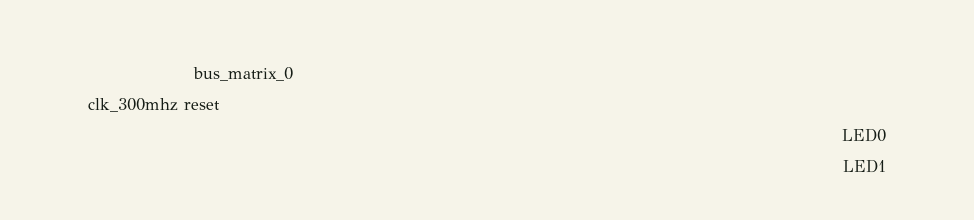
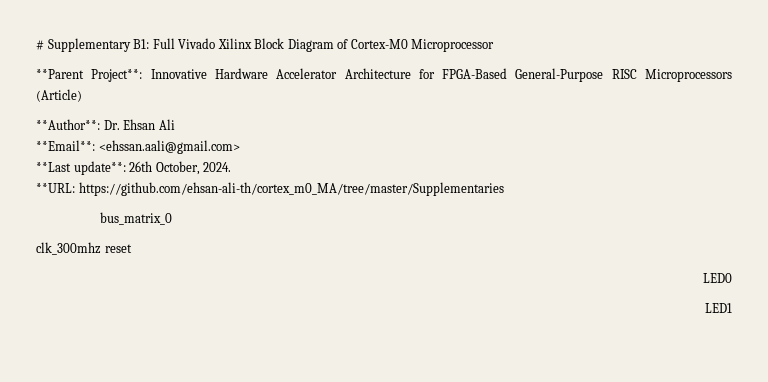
+ # Supplementary B1: Full Vivado Xilinx Block Diagram of Cortex-M0 Microprocessor
+ **Parent Project**: Innovative Hardware Accelerator Architecture for FPGA-Based General-Purpose RISC Microprocessors (Article)
+ **Author**: Dr. Ehsan Ali
+ **Email**: <ehssan.aali@gmail.com>
+ **Last update**: 26th October, 2024.
+ **URL: https://github.com/ehsan-ali-th/cortex_m0_MA/tree/master/Supplementaries

